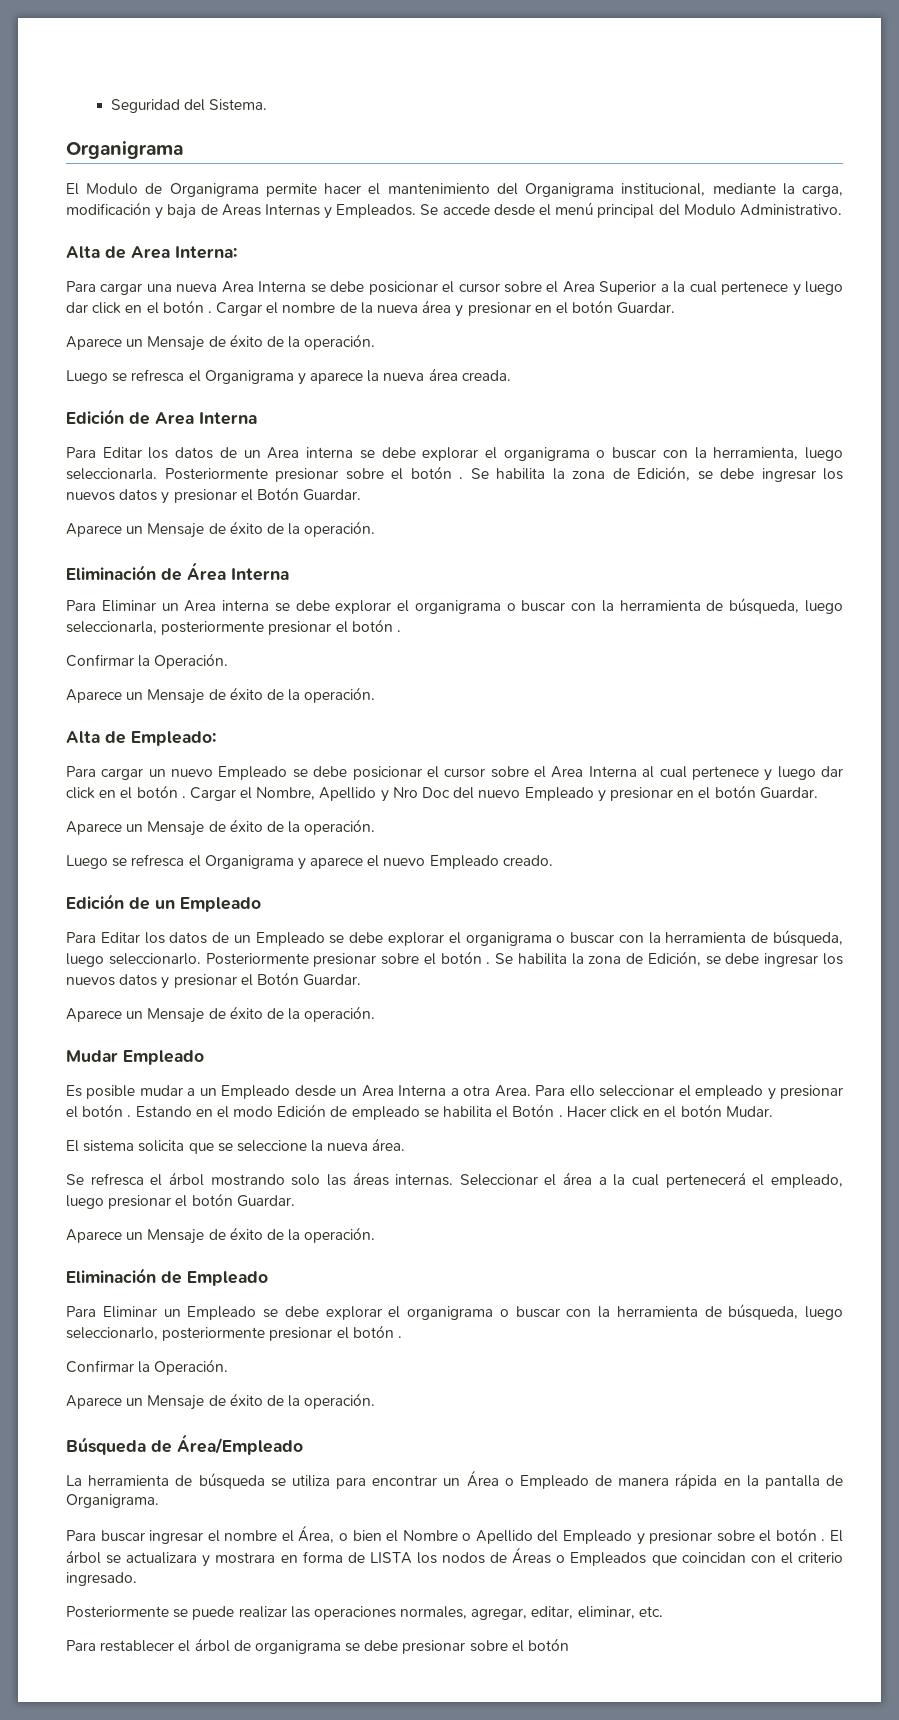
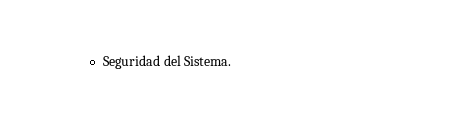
  Seguridad del Sistema.
- Organigrama
- El Modulo de Organigrama permite hacer el mantenimiento del Organigrama institucional, mediante la carga, modificación y baja de Areas Internas y Empleados. Se accede desde el menú principal del Modulo Administrativo.
- Alta de Area Interna:
- Para cargar una nueva Area Interna se debe posicionar el cursor sobre el Area Superior a la cual pertenece y luego dar click en el botón . Cargar el nombre de la nueva área y presionar en el botón Guardar.
- Aparece un Mensaje de éxito de la operación.
- Luego se refresca el Organigrama y aparece la nueva área creada.
- Edición de Area Interna
- Para Editar los datos de un Area interna se debe explorar el organigrama o buscar con la herramienta, luego seleccionarla. Posteriormente presionar sobre el botón . Se habilita la zona de Edición, se debe ingresar los nuevos datos y presionar el Botón Guardar.
- Aparece un Mensaje de éxito de la operación.
- Eliminación de Área Interna
- Para Eliminar un Area interna se debe explorar el organigrama o buscar con la herramienta de búsqueda, luego seleccionarla, posteriormente presionar el botón .
- Confirmar la Operación.
- Aparece un Mensaje de éxito de la operación.
- Alta de Empleado:
- Para cargar un nuevo Empleado se debe posicionar el cursor sobre el Area Interna al cual pertenece y luego dar click en el botón . Cargar el Nombre, Apellido y Nro Doc del nuevo Empleado y presionar en el botón Guardar.
- Aparece un Mensaje de éxito de la operación.
- Luego se refresca el Organigrama y aparece el nuevo Empleado creado.
- Edición de un Empleado
- Para Editar los datos de un Empleado se debe explorar el organigrama o buscar con la herramienta de búsqueda, luego seleccionarlo. Posteriormente presionar sobre el botón . Se habilita la zona de Edición, se debe ingresar los nuevos datos y presionar el Botón Guardar.
- Aparece un Mensaje de éxito de la operación.
- Mudar Empleado
- Es posible mudar a un Empleado desde un Area Interna a otra Area. Para ello seleccionar el empleado y presionar el botón . Estando en el modo Edición de empleado se habilita el Botón . Hacer click en el botón Mudar.
- El sistema solicita que se seleccione la nueva área.
- Se refresca el árbol mostrando solo las áreas internas. Seleccionar el área a la cual pertenecerá el empleado, luego presionar el botón Guardar.
- Aparece un Mensaje de éxito de la operación.
- Eliminación de Empleado
- Para Eliminar un Empleado se debe explorar el organigrama o buscar con la herramienta de búsqueda, luego seleccionarlo, posteriormente presionar el botón .
- Confirmar la Operación.
- Aparece un Mensaje de éxito de la operación.
- Búsqueda de Área/Empleado
- La herramienta de búsqueda se utiliza para encontrar un Área o Empleado de manera rápida en la pantalla de Organigrama.
- Para buscar ingresar el nombre el Área, o bien el Nombre o Apellido del Empleado y presionar sobre el botón . El árbol se actualizara y mostrara en forma de LISTA los nodos de Áreas o Empleados que coincidan con el criterio ingresado.
- Posteriormente se puede realizar las operaciones normales, agregar, editar, eliminar, etc.
- Para restablecer el árbol de organigrama se debe presionar sobre el botón

